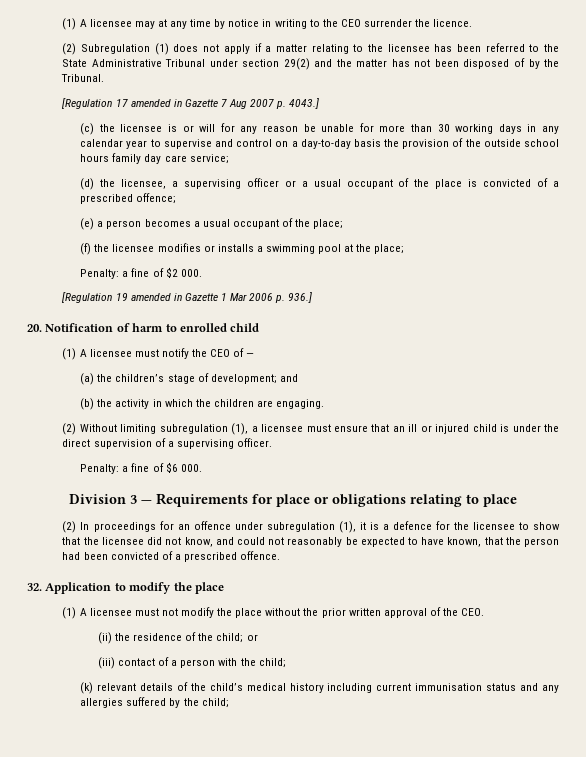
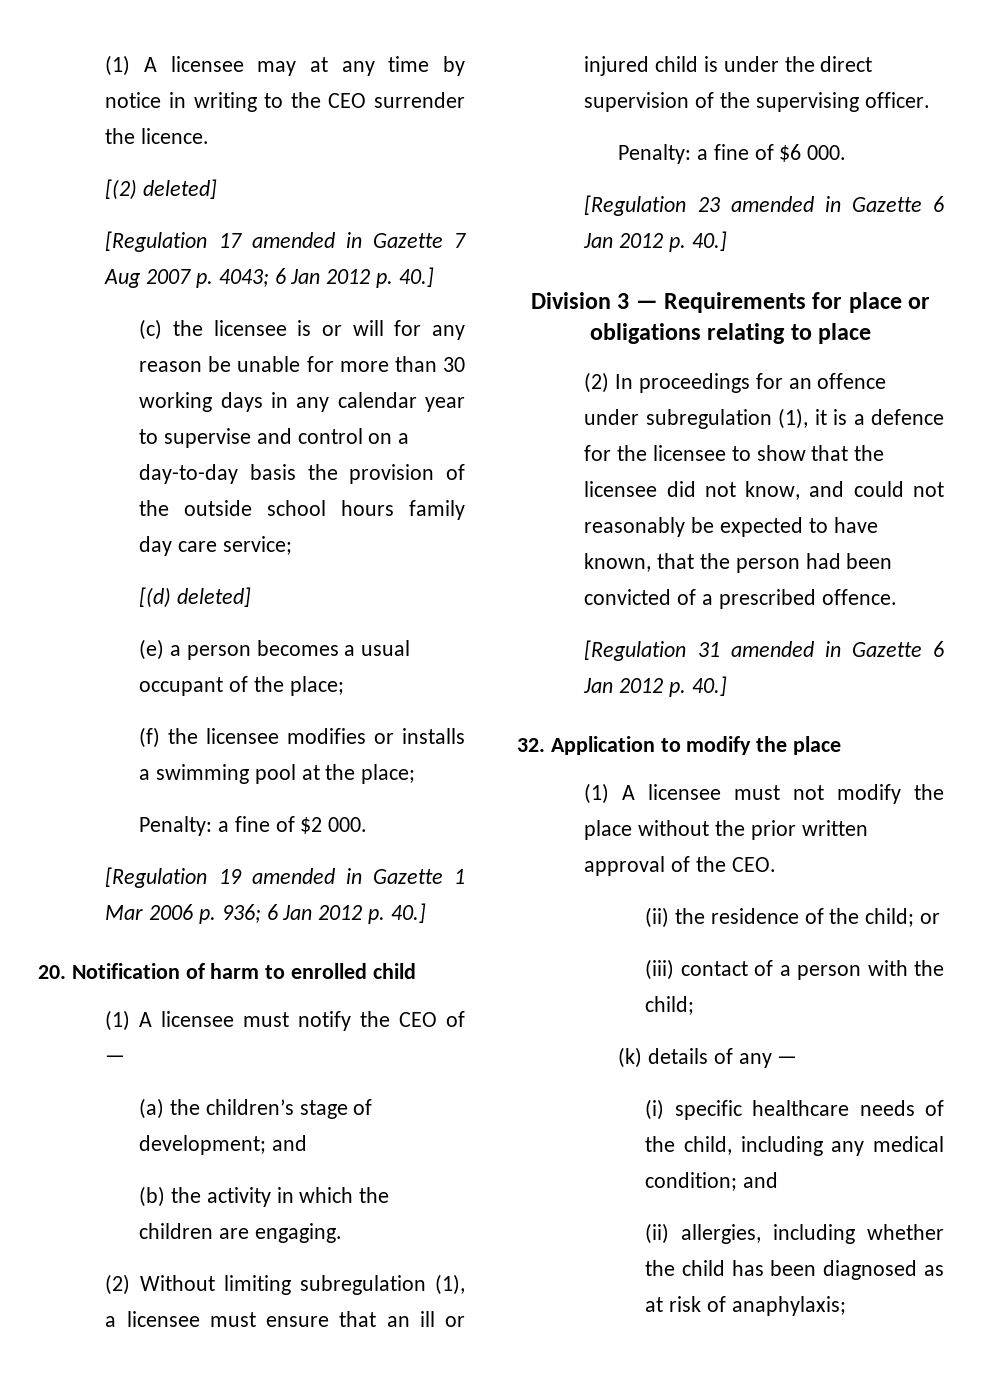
- (2) Subregulation (1) does not apply if a matter relating to the licensee has been referred to the State Administrative Tribunal under section 29(2) and the matter has not been disposed of by the Tribunal.
+ [(2) deleted]
- [Regulation 17 amended in Gazette 7 Aug 2007 p. 4043.]
+ [Regulation 17 amended in Gazette 7 Aug 2007 p. 4043; 6 Jan 2012 p. 40.]
- (d) the licensee, a supervising officer or a usual occupant of the place is convicted of a prescribed offence;
+ [(d) deleted]
- [Regulation 19 amended in Gazette 1 Mar 2006 p. 936.]
+ [Regulation 19 amended in Gazette 1 Mar 2006 p. 936; 6 Jan 2012 p. 40.]
- (2) Without limiting subregulation (1), a licensee must ensure that an ill or injured child is under the direct supervision of a supervising officer.
+ (2) Without limiting subregulation (1), a licensee must ensure that an ill or injured child is under the direct supervision of the supervising officer.
+ [Regulation 23 amended in Gazette 6 Jan 2012 p. 40.]
+ [Regulation 31 amended in Gazette 6 Jan 2012 p. 40.]
- (k) relevant details of the child’s medical history including current immunisation status and any allergies suffered by the child;
+ (k) details of any —
+ (i) specific healthcare needs of the child, including any medical condition; and
+ (ii) allergies, including whether the child has been diagnosed as at risk of anaphylaxis;

